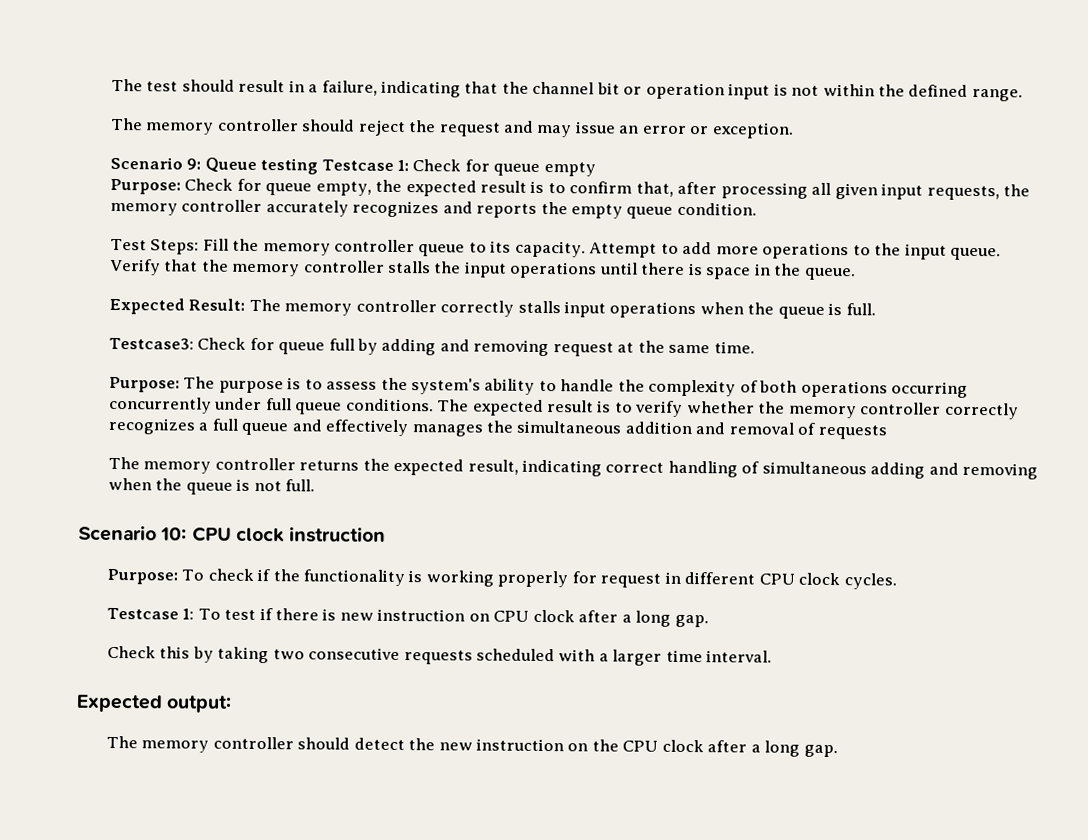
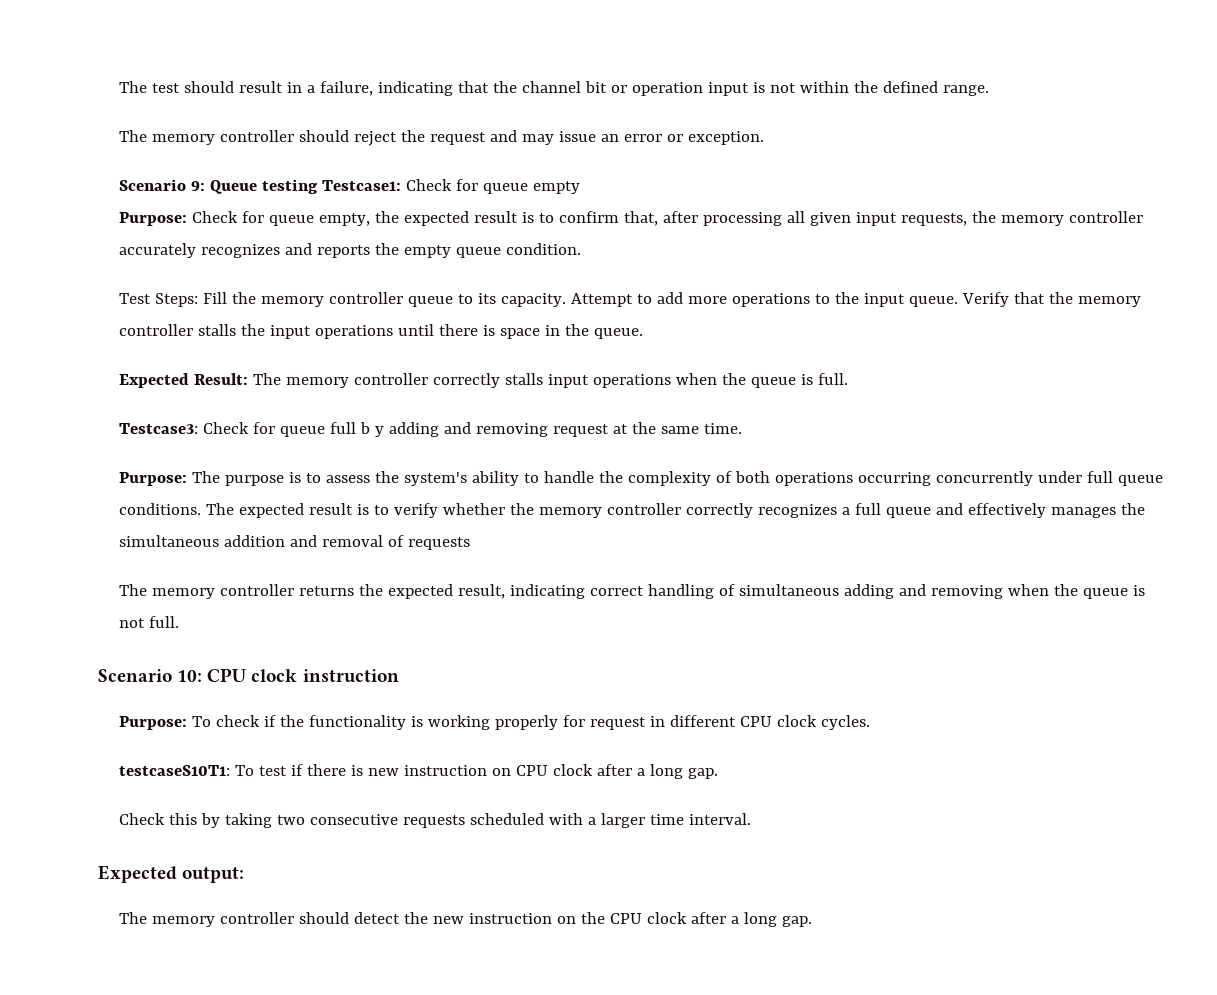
- Scenario 9: Queue testing Testcase 1: Check for queue empty
+ Scenario 9: Queue testing Testcase1: Check for queue empty
- Testcase3: Check for queue full by adding and removing request at the same time.
+ Testcase3: Check for queue full b y adding and removing request at the same time.
- Testcase 1: To test if there is new instruction on CPU clock after a long gap.
+ testcaseS10T1: To test if there is new instruction on CPU clock after a long gap.

